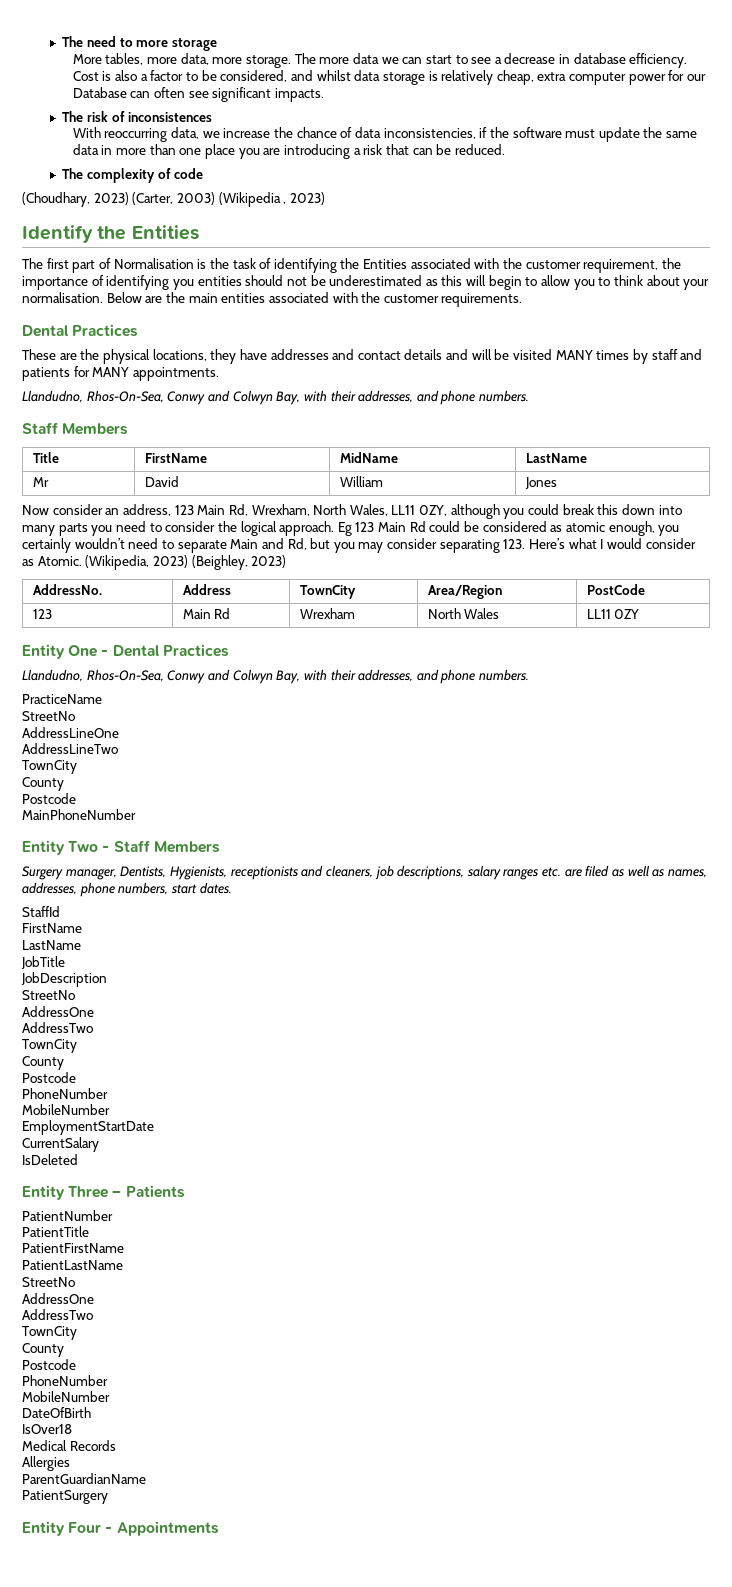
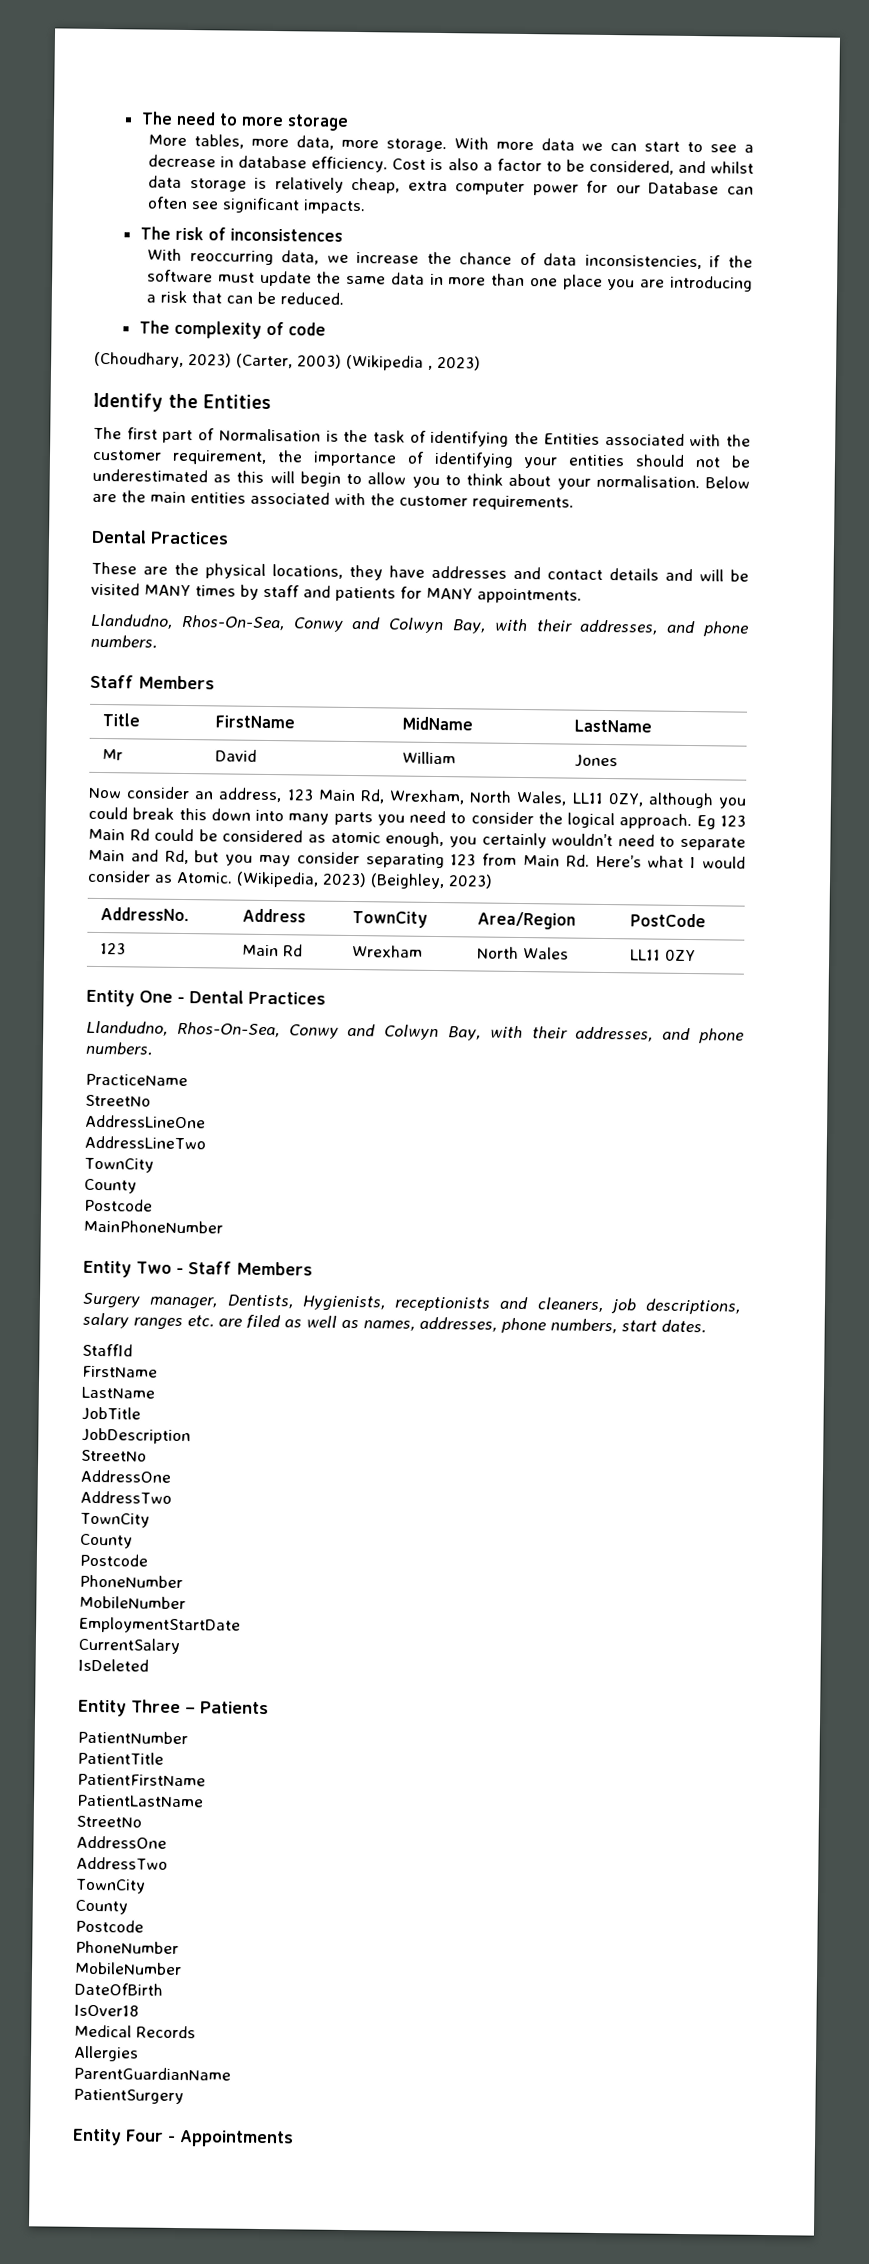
- The more data we can start to see a decrease in database efficiency.
+ With more data we can start to see a decrease in database efficiency.
- The first part of Normalisation is the task of identifying the Entities associated with the customer requirement, the importance of identifying you entities should not be underestimated as this will begin to allow you to think about your normalisation.
+ The first part of Normalisation is the task of identifying the Entities associated with the customer requirement, the importance of identifying your entities should not be underestimated as this will begin to allow you to think about your normalisation.
- Eg 123 Main Rd could be considered as atomic enough, you certainly wouldn’t need to separate Main and Rd, but you may consider separating 123. Here’s what I would consider as Atomic.
+ Eg 123 Main Rd could be considered as atomic enough, you certainly wouldn’t need to separate Main and Rd, but you may consider separating 123 from Main Rd. Here’s what I would consider as Atomic.

